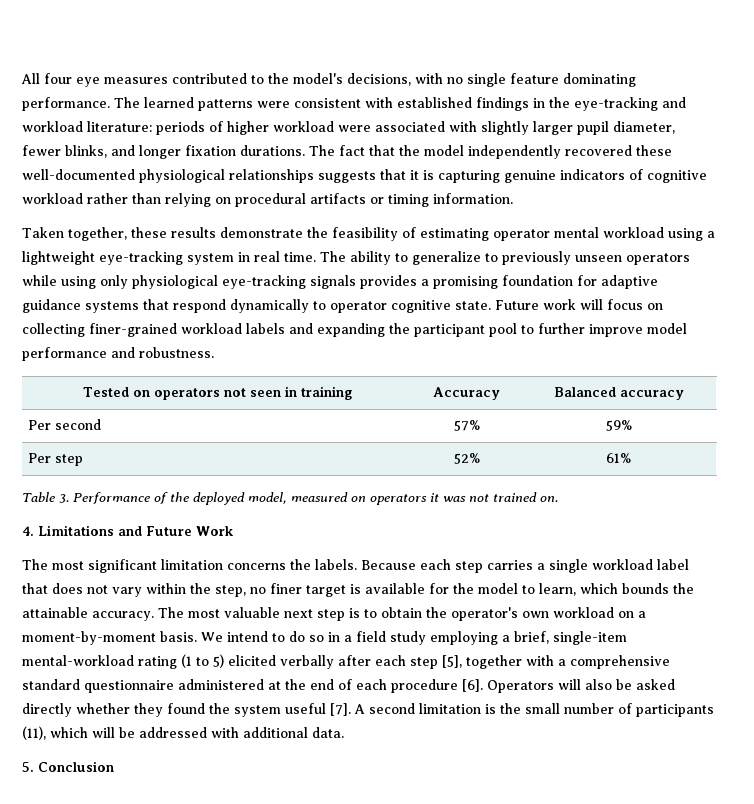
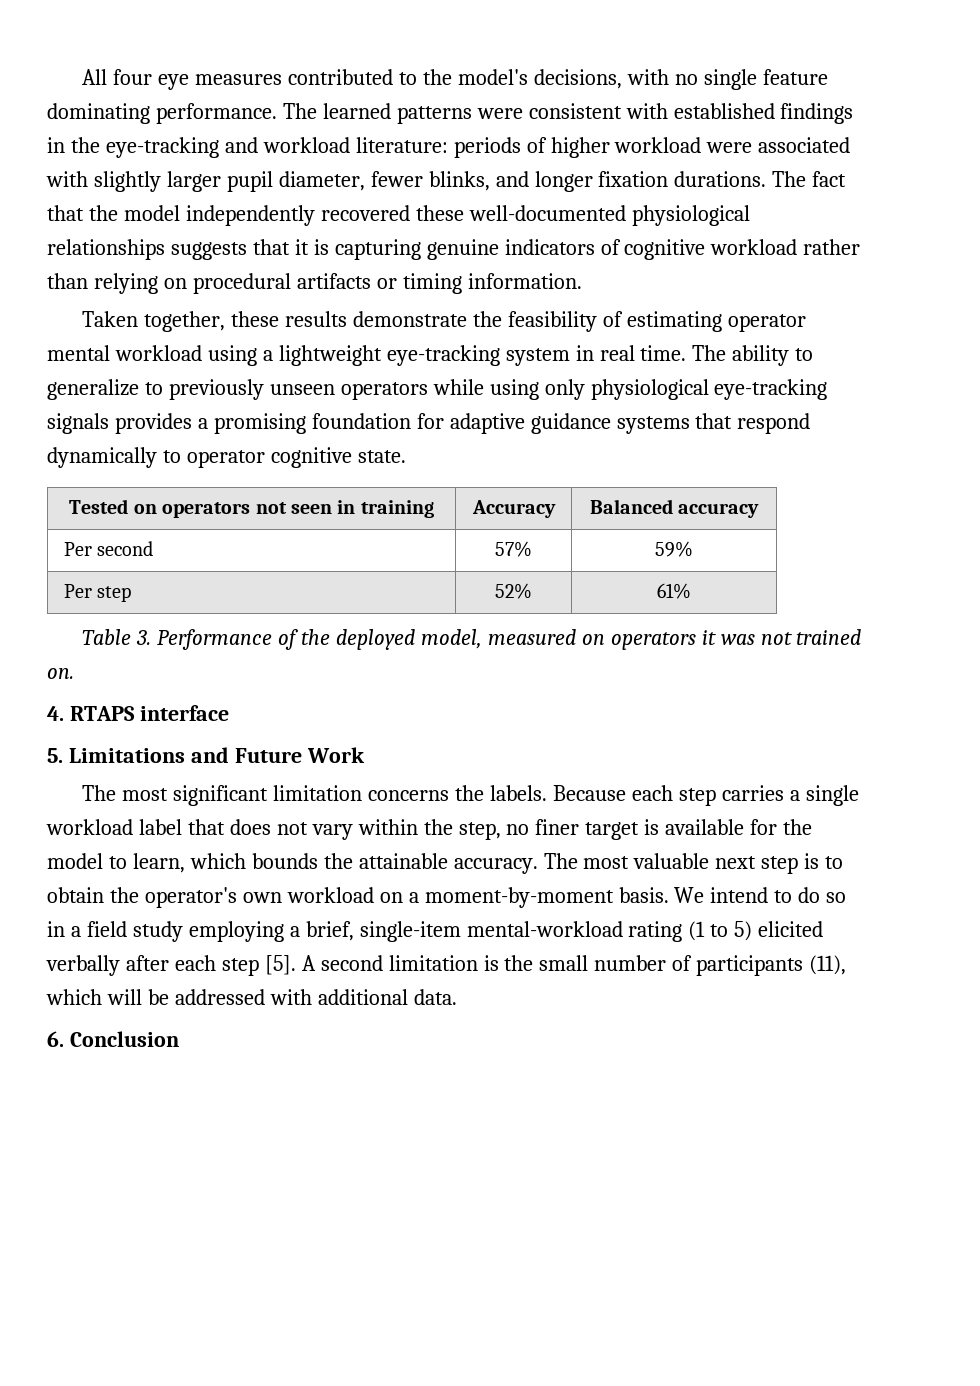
- Future work will focus on collecting finer-grained workload labels and expanding the participant pool to further improve model performance and robustness.
- 4. Limitations and Future Work
+ 4. RTAPS interface
+ 5. Limitations and Future Work
- We intend to do so in a field study employing a brief, single-item mental-workload rating (1 to 5) elicited verbally after each step [5], together with a comprehensive standard questionnaire administered at the end of each procedure [6]. Operators will also be asked directly whether they found the system useful [7].
+ We intend to do so in a field study employing a brief, single-item mental-workload rating (1 to 5) elicited verbally after each step [5].
- 5. Conclusion
+ 6. Conclusion

